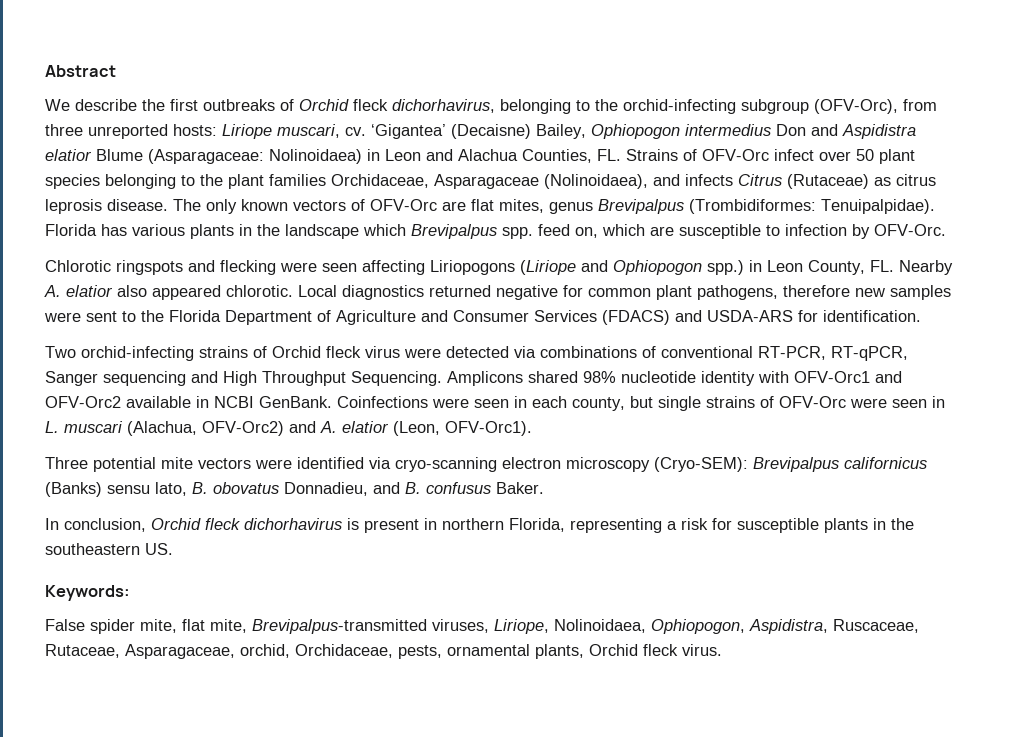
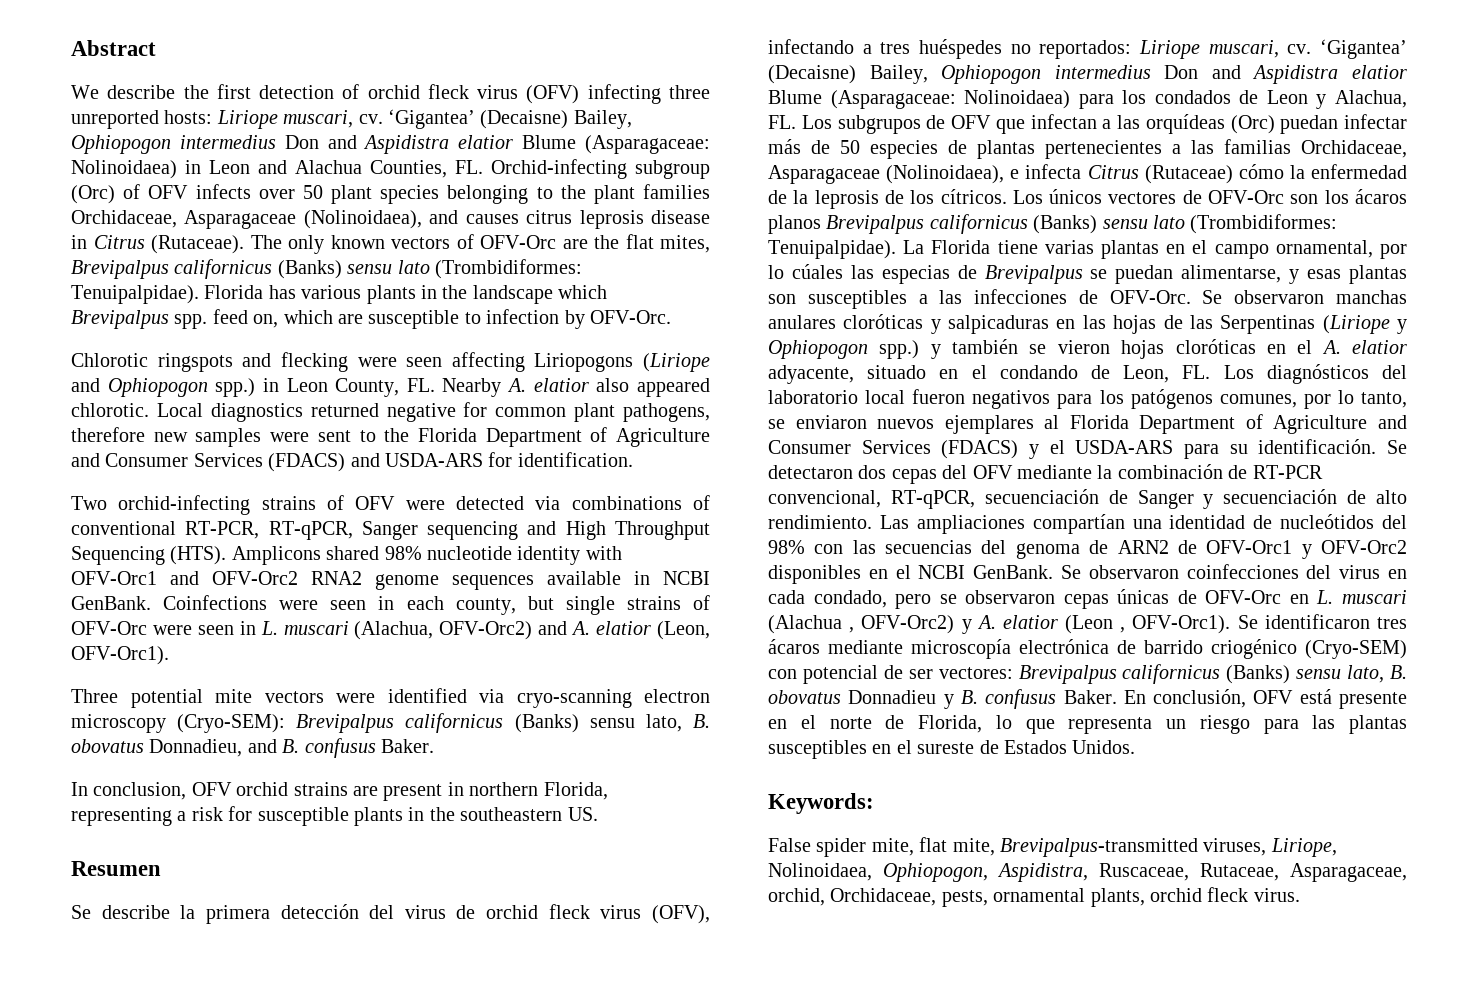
- We describe the first outbreaks of Orchid fleck dichorhavirus, belonging to the orchid-infecting subgroup (OFV-Orc), from three unreported hosts: Liriope muscari, cv.
+ We describe the first detection of orchid fleck virus (OFV) infecting three unreported hosts: Liriope muscari, cv.
- ‘Gigantea’ (Decaisne) Bailey, Ophiopogon intermedius Don and Aspidistra elatior Blume (Asparagaceae: Nolinoidaea) in Leon and Alachua Counties, FL. Strains of OFV-Orc infect over 50 plant species belonging to the plant families Orchidaceae, Asparagaceae (Nolinoidaea), and infects Citrus (Rutaceae) as citrus leprosis disease.
+ ‘Gigantea’ (Decaisne) Bailey, Ophiopogon intermedius Don and Aspidistra elatior Blume (Asparagaceae: Nolinoidaea) in Leon and Alachua Counties, FL. Orchid-infecting subgroup (Orc) of OFV infects over 50 plant species belonging to the plant families Orchidaceae, Asparagaceae (Nolinoidaea), and causes citrus leprosis disease in Citrus (Rutaceae).
- The only known vectors of OFV-Orc are flat mites, genus Brevipalpus (Trombidiformes: Tenuipalpidae).
+ The only known vectors of OFV-Orc are the flat mites, Brevipalpus californicus (Banks) sensu lato (Trombidiformes: Tenuipalpidae).
- Two orchid-infecting strains of Orchid fleck virus were detected via combinations of conventional RT-PCR, RT-qPCR, Sanger sequencing and High Throughput Sequencing.
+ Two orchid-infecting strains of OFV were detected via combinations of conventional RT-PCR, RT-qPCR, Sanger sequencing and High Throughput Sequencing (HTS).
- Amplicons shared 98% nucleotide identity with OFV-Orc1 and OFV-Orc2 available in NCBI GenBank.
+ Amplicons shared 98% nucleotide identity with OFV-Orc1 and OFV-Orc2 RNA2 genome sequences available in NCBI GenBank.
- In conclusion, Orchid fleck dichorhavirus is present in northern Florida, representing a risk for susceptible plants in the southeastern US.
+ In conclusion, OFV orchid strains are present in northern Florida, representing a risk for susceptible plants in the southeastern US.
+ Resumen
+ Se describe la primera detección del virus de orchid fleck virus (OFV), infectando a tres huéspedes no reportados: Liriope muscari, cv. ‘Gigantea’ (Decaisne) Bailey, Ophiopogon intermedius Don and Aspidistra elatior Blume (Asparagaceae: Nolinoidaea) para los condados de Leon y Alachua, FL. Los subgrupos de OFV que infectan a las orquídeas (Orc) puedan infectar más de 50 especies de plantas pertenecientes a las familias Orchidaceae, Asparagaceae (Nolinoidaea), e infecta Citrus (Rutaceae) cómo la enfermedad de la leprosis de los cítricos. Los únicos vectores de OFV-Orc son los ácaros planos Brevipalpus californicus (Banks) sensu lato (Trombidiformes: Tenuipalpidae). La Florida tiene varias plantas en el campo ornamental, por lo cúales las especias de Brevipalpus se puedan alimentarse, y esas plantas son susceptibles a las infecciones de OFV-Orc. Se observaron manchas anulares cloróticas y salpicaduras en las hojas de las Serpentinas (Liriope y Ophiopogon spp.) y también se vieron hojas cloróticas en el A. elatior adyacente, situado en el condando de Leon, FL. Los diagnósticos del laboratorio local fueron negativos para los patógenos comunes, por lo tanto, se enviaron nuevos ejemplares al Florida Department of Agriculture and Consumer Services (FDACS) y el USDA-ARS para su identificación. Se detectaron dos cepas del OFV mediante la combinación de RT-PCR convencional, RT-qPCR, secuenciación de Sanger y secuenciación de alto rendimiento. Las ampliaciones compartían una identidad de nucleótidos del 98% con las secuencias del genoma de ARN2 de OFV-Orc1 y OFV-Orc2 disponibles en el NCBI GenBank. Se observaron coinfecciones del virus en cada condado, pero se observaron cepas únicas de OFV-Orc en L. muscari (Alachua , OFV-Orc2) y A. elatior (Leon , OFV-Orc1). Se identificaron tres ácaros mediante microscopía electrónica de barrido criogénico (Cryo-SEM) con potencial de ser vectores: Brevipalpus californicus (Banks) sensu lato, B. obovatus Donnadieu y B. confusus Baker. En conclusión, OFV está presente en el norte de Florida, lo que representa un riesgo para las plantas susceptibles en el sureste de Estados Unidos.
- False spider mite, flat mite, Brevipalpus-transmitted viruses, Liriope, Nolinoidaea, Ophiopogon, Aspidistra, Ruscaceae, Rutaceae, Asparagaceae, orchid, Orchidaceae, pests, ornamental plants, Orchid fleck virus.
+ False spider mite, flat mite, Brevipalpus-transmitted viruses, Liriope, Nolinoidaea, Ophiopogon, Aspidistra, Ruscaceae, Rutaceae, Asparagaceae, orchid, Orchidaceae, pests, ornamental plants, orchid fleck virus.

